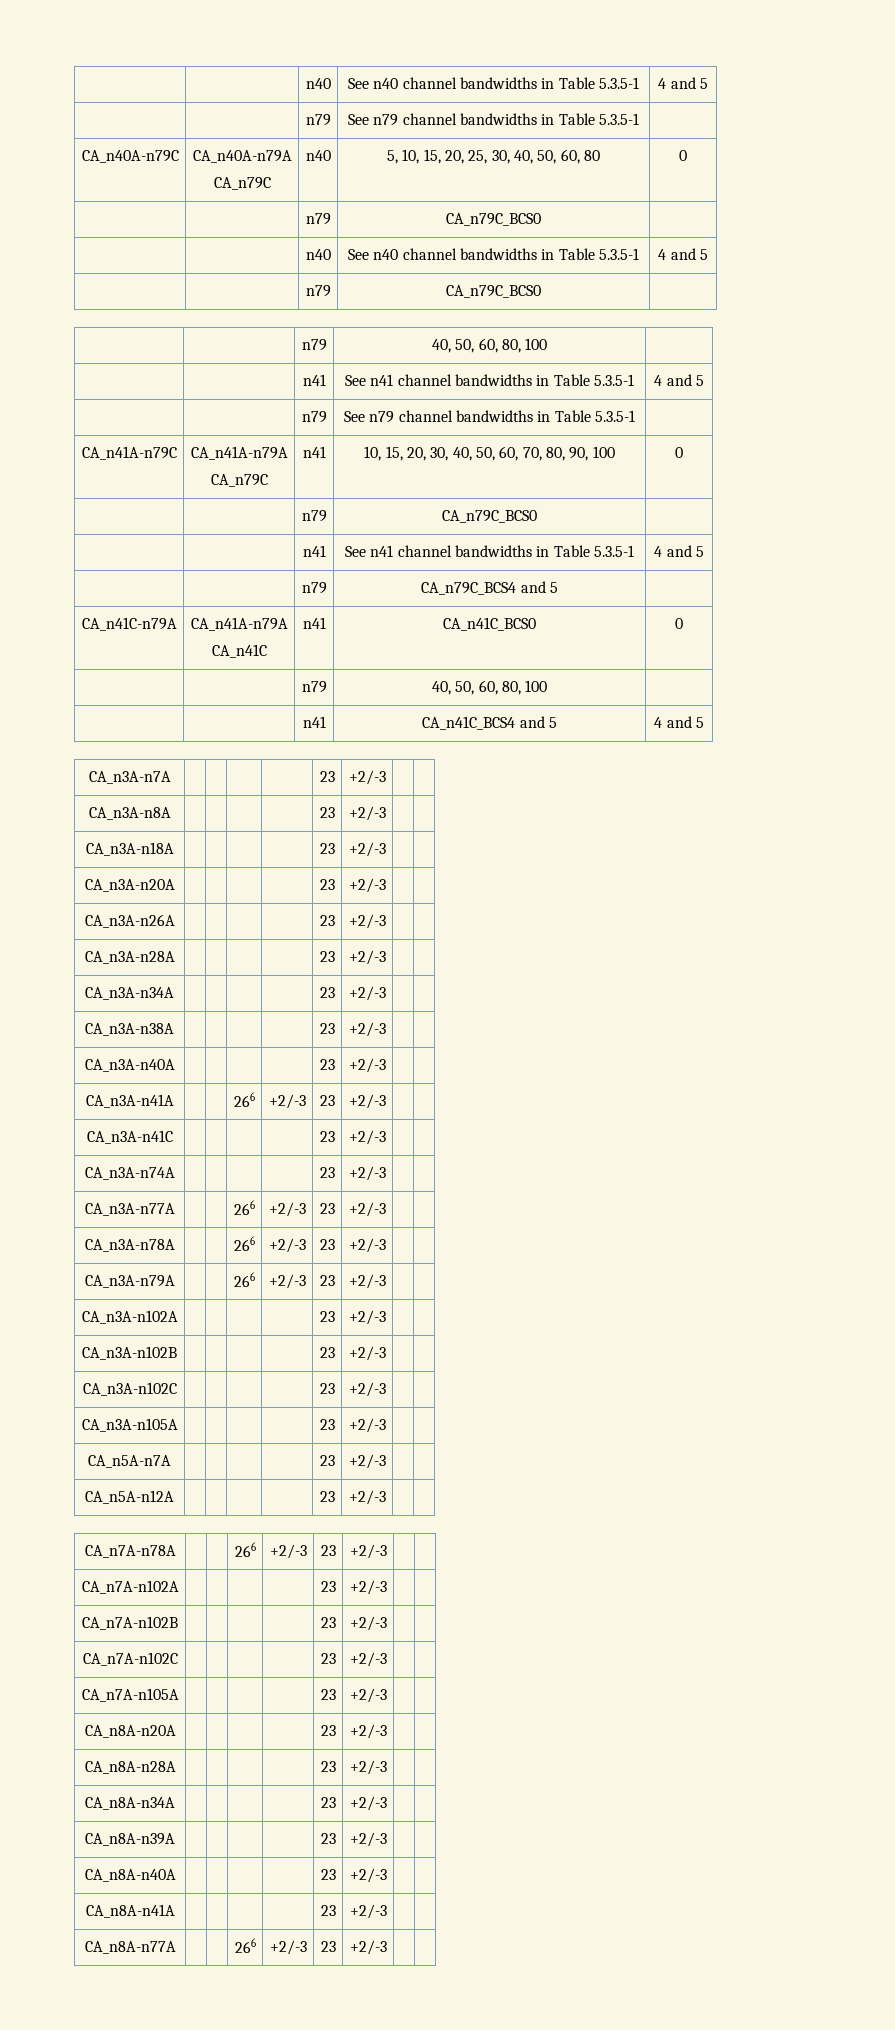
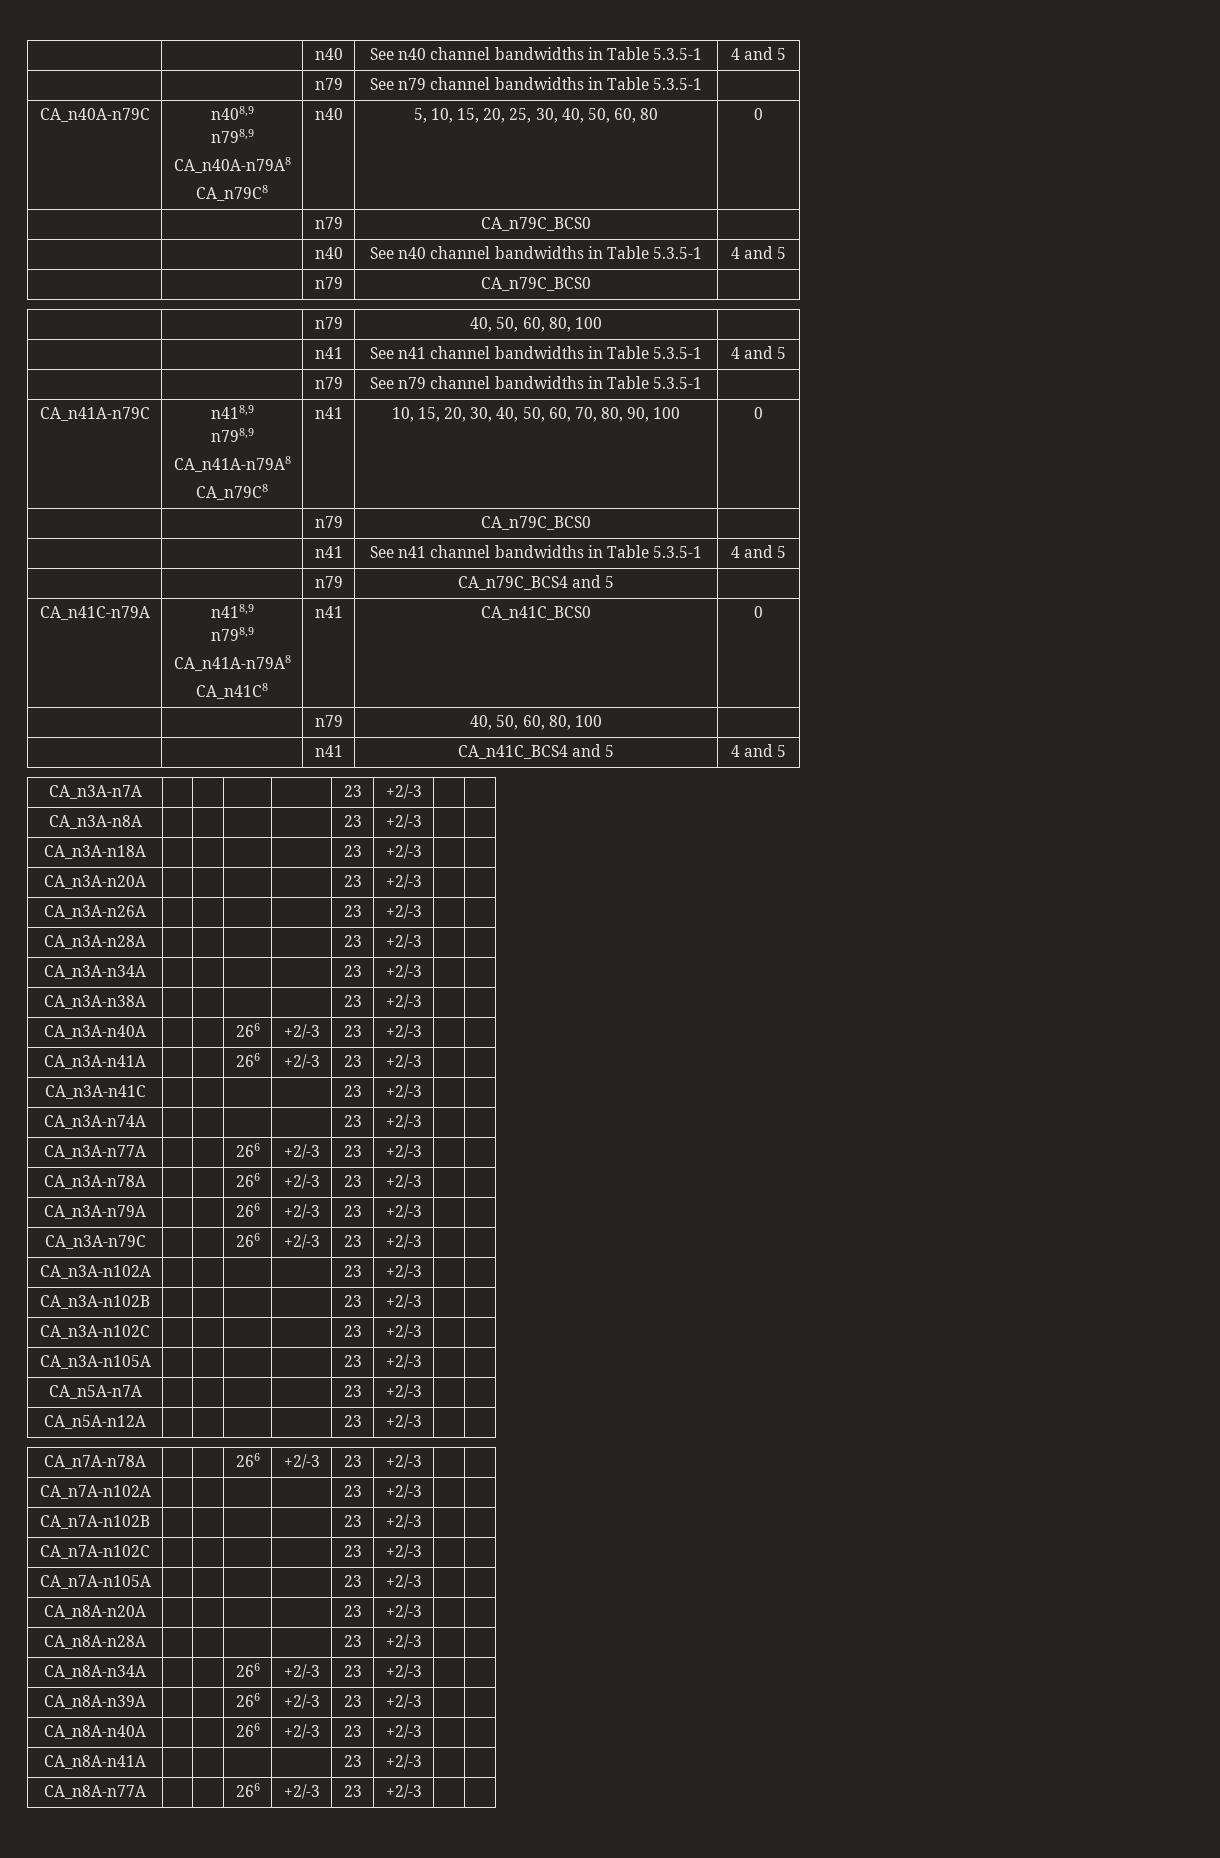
- CA_n40A-n79C | CA_n40A-n79A
- CA_n79C | n40 | 5, 10, 15, 20, 25, 30, 40, 50, 60, 80 | 0
+ CA_n40A-n79C | n408,9
+ n798,9
+ CA_n40A-n79A8
+ CA_n79C8 | n40 | 5, 10, 15, 20, 25, 30, 40, 50, 60, 80 | 0
- CA_n41A-n79C | CA_n41A-n79A
- CA_n79C | n41 | 10, 15, 20, 30, 40, 50, 60, 70, 80, 90, 100 | 0
+ CA_n41A-n79C | n418,9
+ n798,9
+ CA_n41A-n79A8
+ CA_n79C8 | n41 | 10, 15, 20, 30, 40, 50, 60, 70, 80, 90, 100 | 0
- CA_n41C-n79A | CA_n41A-n79A
- CA_n41C | n41 | CA_n41C_BCS0 | 0
+ CA_n41C-n79A | n418,9
+ n798,9
+ CA_n41A-n79A8
+ CA_n41C8 | n41 | CA_n41C_BCS0 | 0
- CA_n3A-n40A | | | | | 23 | +2/-3 | |
+ CA_n3A-n40A | | | 266 | +2/-3 | 23 | +2/-3 | |
+ CA_n3A-n79C | | | 266 | +2/-3 | 23 | +2/-3 | |
- CA_n8A-n34A | | | | | 23 | +2/-3 | |
+ CA_n8A-n34A | | | 266 | +2/-3 | 23 | +2/-3 | |
- CA_n8A-n39A | | | | | 23 | +2/-3 | |
+ CA_n8A-n39A | | | 266 | +2/-3 | 23 | +2/-3 | |
- CA_n8A-n40A | | | | | 23 | +2/-3 | |
+ CA_n8A-n40A | | | 266 | +2/-3 | 23 | +2/-3 | |

